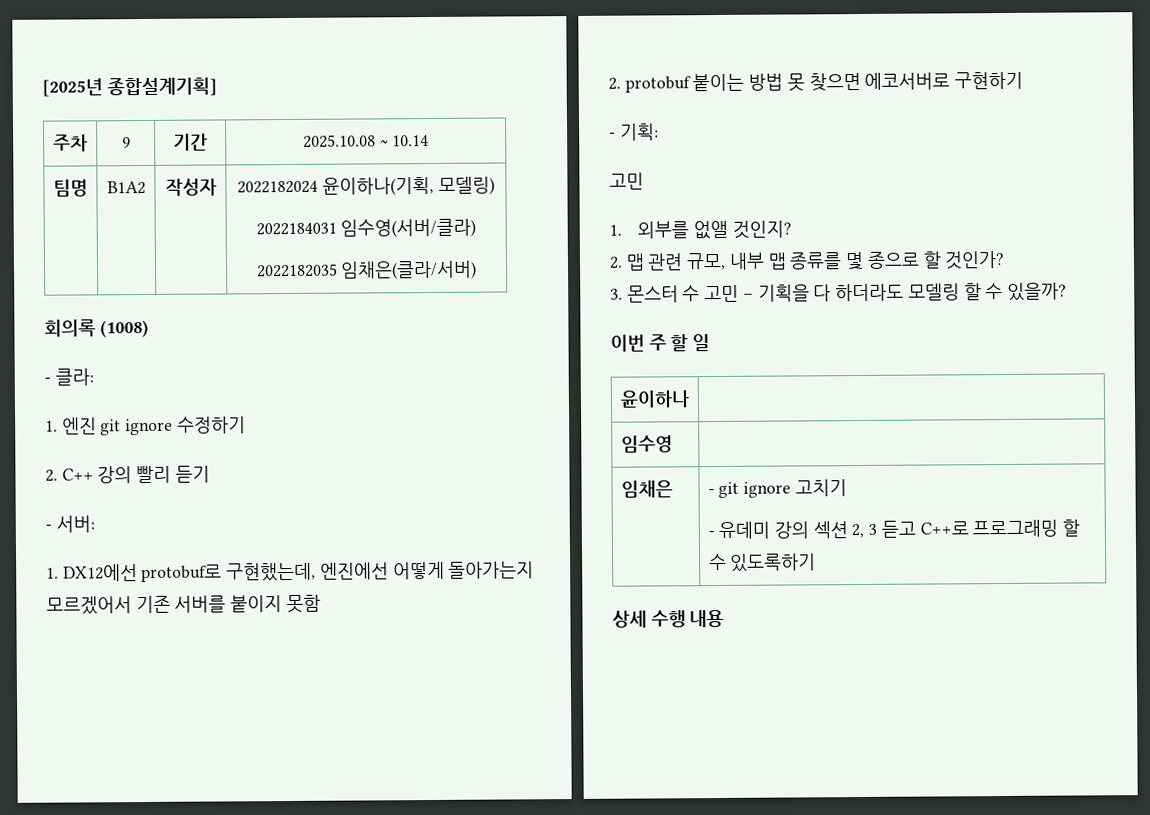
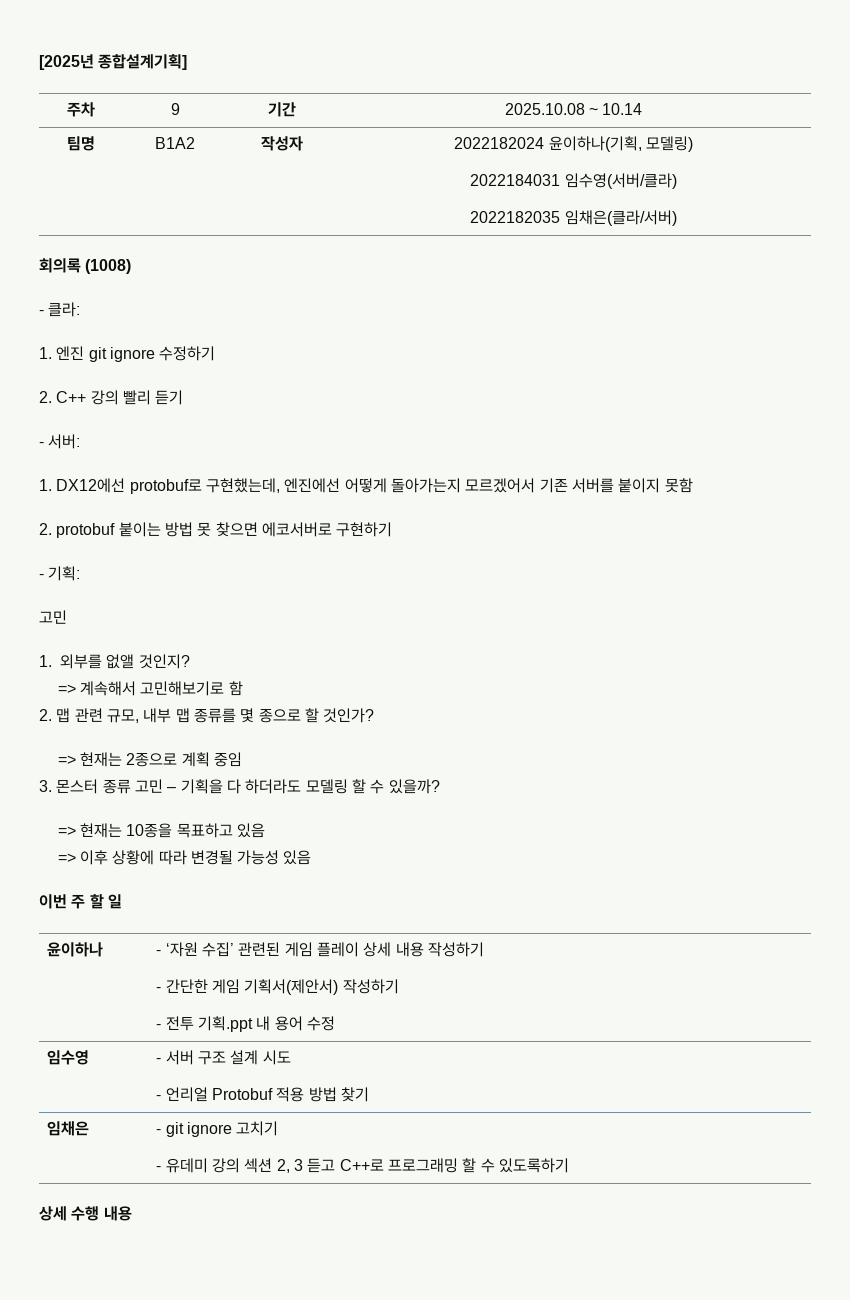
+ => 계속해서 고민해보기로 함
+ => 현재는 2종으로 계획 중임
- 3. 몬스터 수 고민 – 기획을 다 하더라도 모델링 할 수 있을까?
+ 3. 몬스터 종류 고민 – 기획을 다 하더라도 모델링 할 수 있을까?
+ => 현재는 10종을 목표하고 있음
+ => 이후 상황에 따라 변경될 가능성 있음
- 윤이하나 |
- 임수영 |
+ 윤이하나 | - ‘자원 수집’ 관련된 게임 플레이 상세 내용 작성하기
+ - 간단한 게임 기획서(제안서) 작성하기
+ - 전투 기획.ppt 내 용어 수정
+ 임수영 | - 서버 구조 설계 시도
+ - 언리얼 Protobuf 적용 방법 찾기

